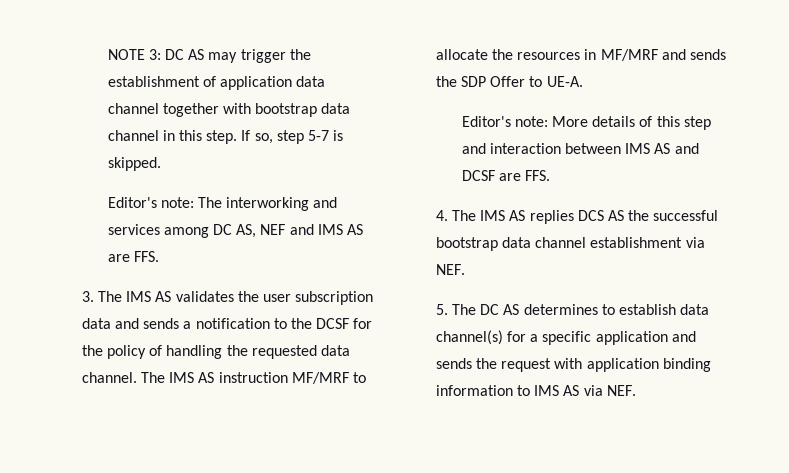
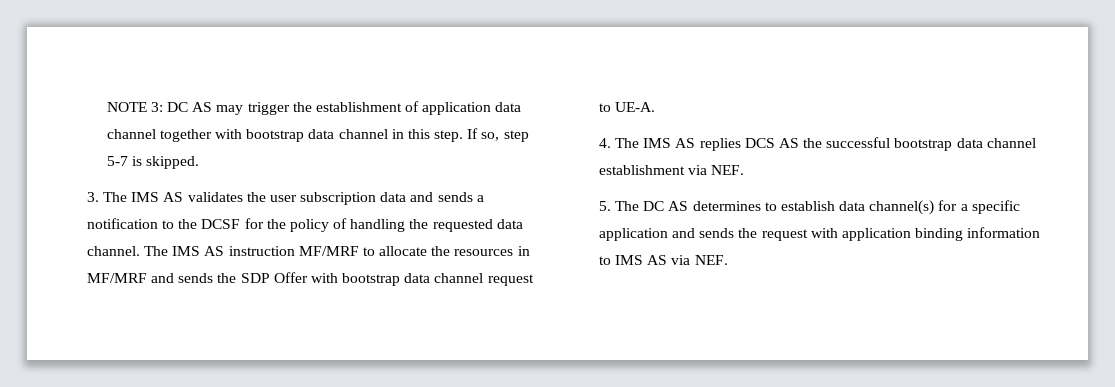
- Editor's note: The interworking and services among DC AS, NEF and IMS AS are FFS.
- The IMS AS instruction MF/MRF to allocate the resources in MF/MRF and sends the SDP Offer to UE-A.
- Editor's note: More details of this step and interaction between IMS AS and DCSF are FFS.
+ The IMS AS instruction MF/MRF to allocate the resources in MF/MRF and sends the SDP Offer with bootstrap data channel request to UE-A.

